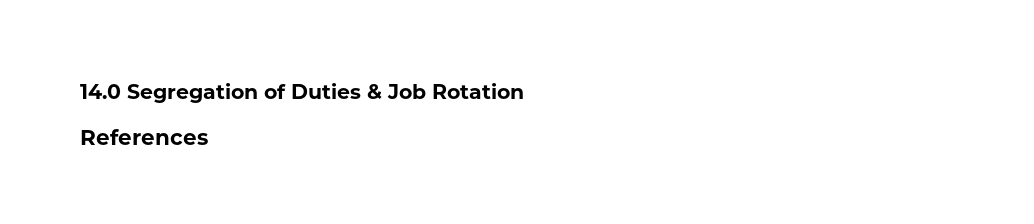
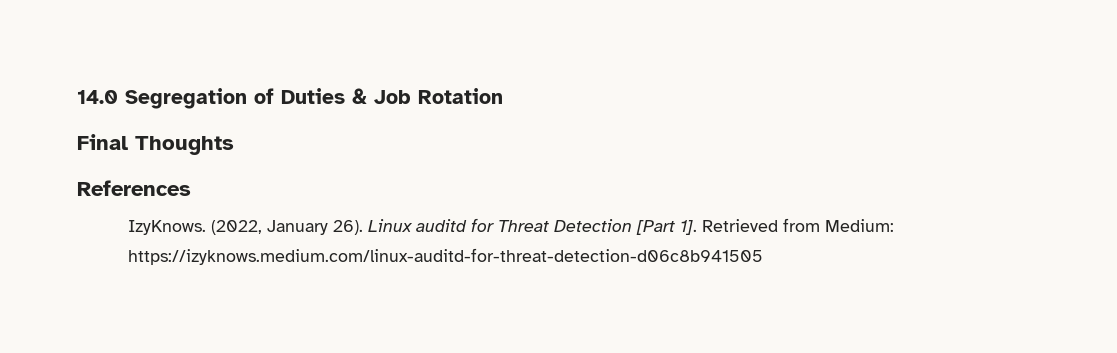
+ Final Thoughts
+ IzyKnows. (2022, January 26). Linux auditd for Threat Detection [Part 1]. Retrieved from Medium: https://izyknows.medium.com/linux-auditd-for-threat-detection-d06c8b941505

